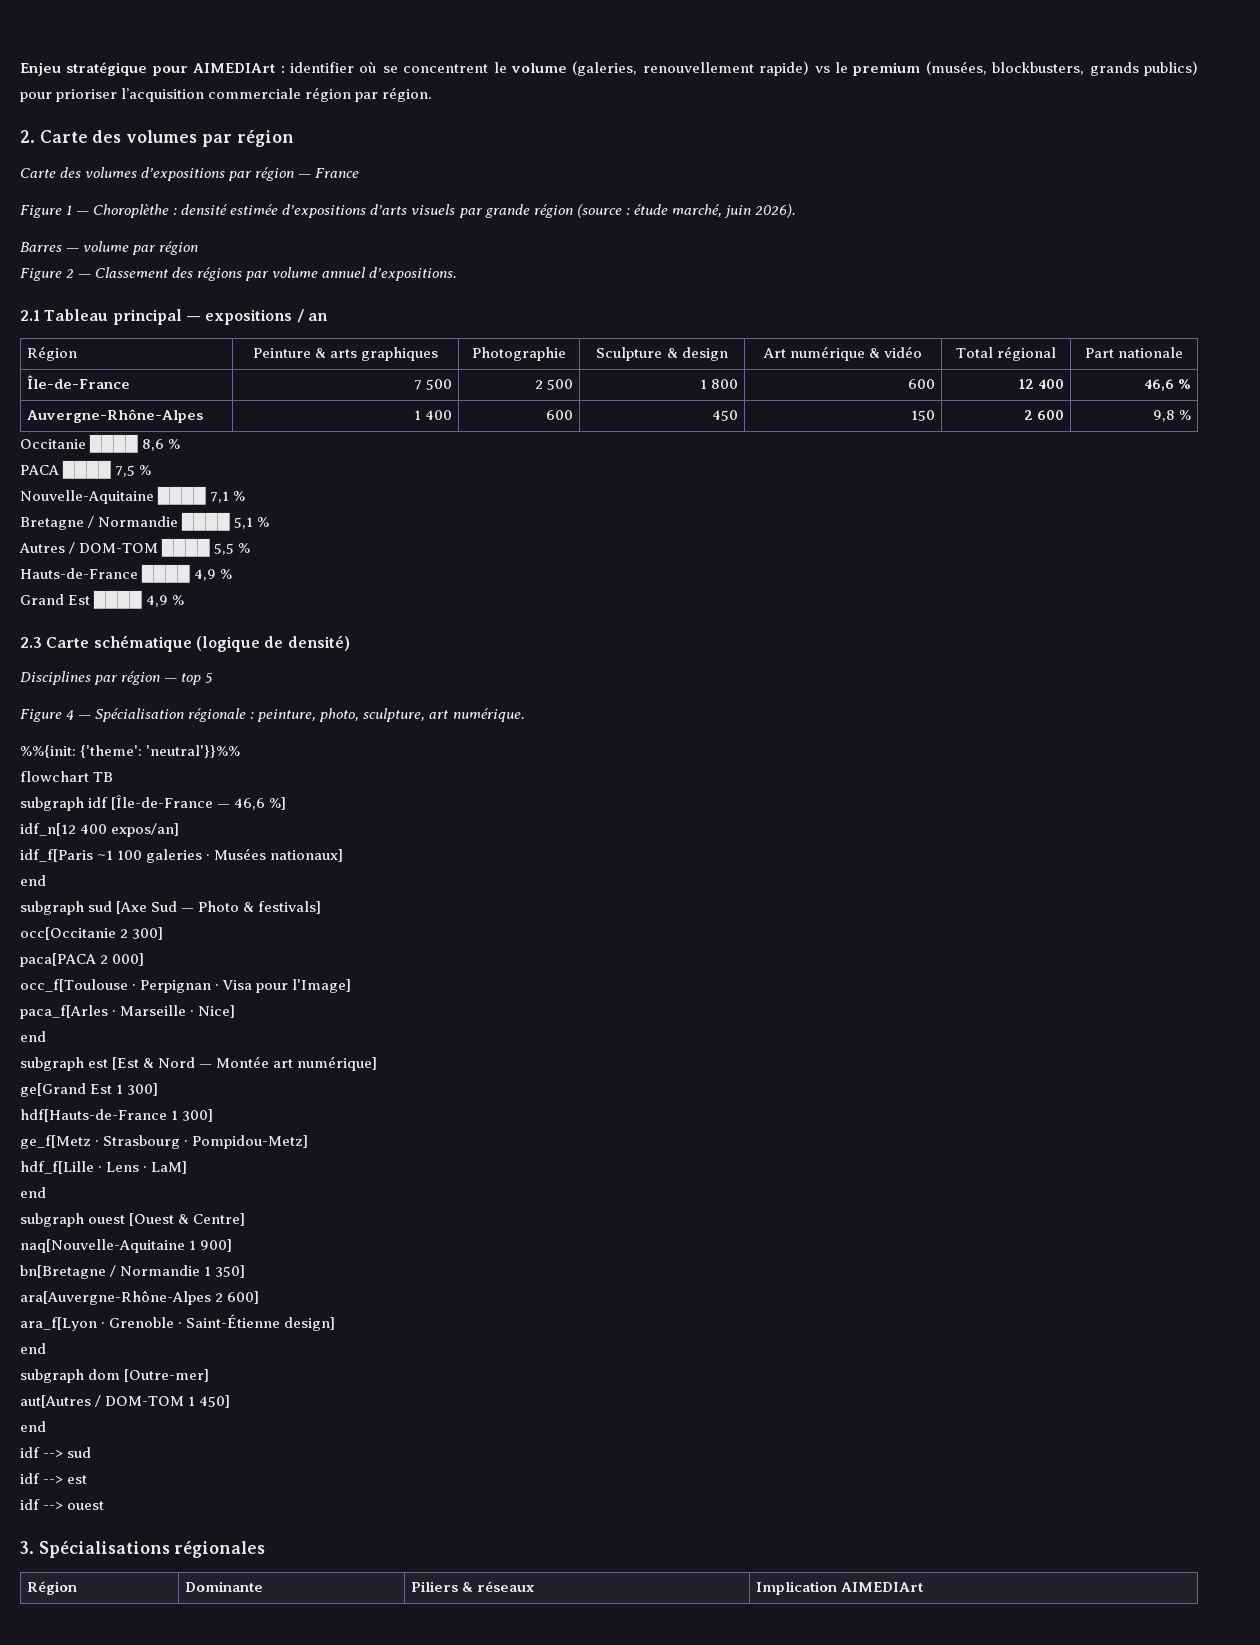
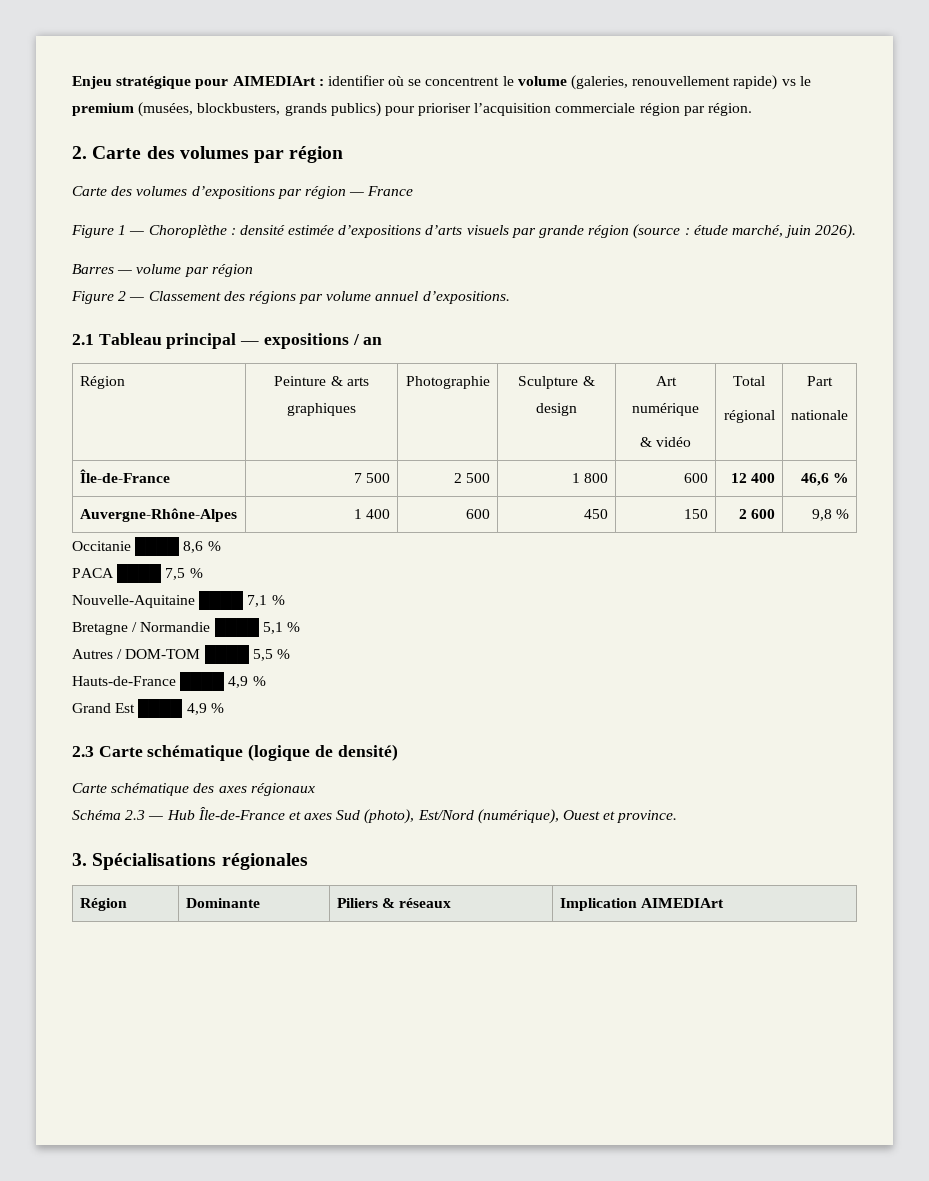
- Région | Peinture & arts graphiques | Photographie | Sculpture & design | Art numérique & vidéo | Total régional | Part nationale
+ Région | Peinture & arts graphiques | Photographie | Sculpture & design | Art numérique
+ & vidéo | Total
+ régional | Part
+ nationale
- Disciplines par région — top 5
- Figure 4 — Spécialisation régionale : peinture, photo, sculpture, art numérique.
- %%{init: {'theme': 'neutral'}}%%
- flowchart TB
- subgraph idf [Île-de-France — 46,6 %]
- idf_n[12 400 expos/an]
- idf_f[Paris ~1 100 galeries · Musées nationaux]
- end
- subgraph sud [Axe Sud — Photo & festivals]
- occ[Occitanie 2 300]
- paca[PACA 2 000]
- occ_f[Toulouse · Perpignan · Visa pour l'Image]
- paca_f[Arles · Marseille · Nice]
- end
- subgraph est [Est & Nord — Montée art numérique]
- ge[Grand Est 1 300]
- hdf[Hauts-de-France 1 300]
- ge_f[Metz · Strasbourg · Pompidou-Metz]
- hdf_f[Lille · Lens · LaM]
- end
- subgraph ouest [Ouest & Centre]
- naq[Nouvelle-Aquitaine 1 900]
- bn[Bretagne / Normandie 1 350]
- ara[Auvergne-Rhône-Alpes 2 600]
- ara_f[Lyon · Grenoble · Saint-Étienne design]
- end
- subgraph dom [Outre-mer]
- aut[Autres / DOM-TOM 1 450]
- end
- idf --> sud
- idf --> est
- idf --> ouest
+ Carte schématique des axes régionaux
+ Schéma 2.3 — Hub Île-de-France et axes Sud (photo), Est/Nord (numérique), Ouest et province.

